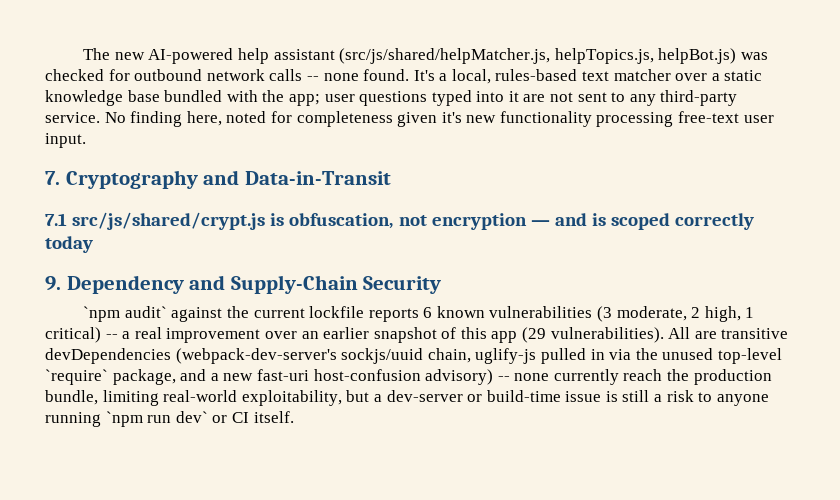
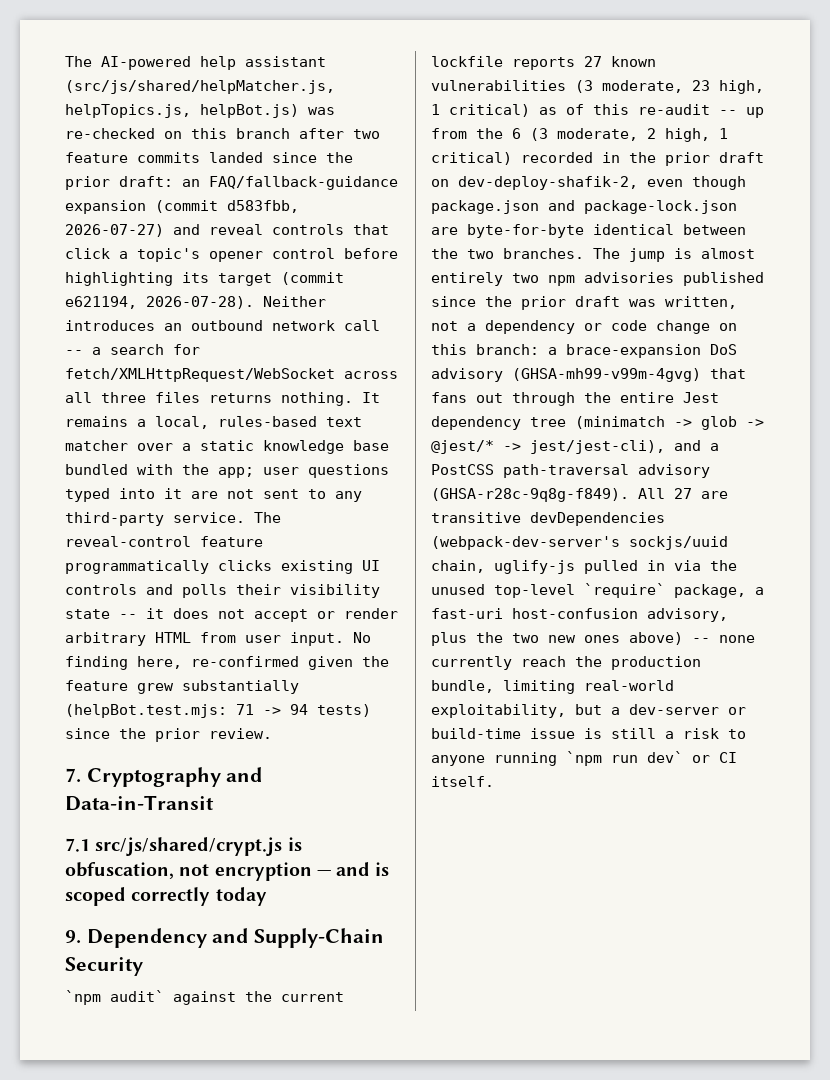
- The new AI-powered help assistant (src/js/shared/helpMatcher.js, helpTopics.js, helpBot.js) was checked for outbound network calls -- none found. It's a local, rules-based text matcher over a static knowledge base bundled with the app; user questions typed into it are not sent to any third-party service.
+ The AI-powered help assistant (src/js/shared/helpMatcher.js, helpTopics.js, helpBot.js) was re-checked on this branch after two feature commits landed since the prior draft: an FAQ/fallback-guidance expansion (commit d583fbb, 2026-07-27) and reveal controls that click a topic's opener control before highlighting its target (commit e621194, 2026-07-28). Neither introduces an outbound network call -- a search for fetch/XMLHttpRequest/WebSocket across all three files returns nothing. It remains a local, rules-based text matcher over a static knowledge base bundled with the app; user questions typed into it are not sent to any third-party service.
- No finding here, noted for completeness given it's new functionality processing free-text user input.
+ The reveal-control feature programmatically clicks existing UI controls and polls their visibility state -- it does not accept or render arbitrary HTML from user input. No finding here, re-confirmed given the feature grew substantially (helpBot.test.mjs: 71 -> 94 tests) since the prior review.
- `npm audit` against the current lockfile reports 6 known vulnerabilities (3 moderate, 2 high, 1 critical) -- a real improvement over an earlier snapshot of this app (29 vulnerabilities). All are transitive devDependencies (webpack-dev-server's sockjs/uuid chain, uglify-js pulled in via the unused top-level `require` package, and a new fast-uri host-confusion advisory) -- none currently reach the production bundle, limiting real-world exploitability, but a dev-server or build-time issue is still a risk to anyone running `npm run dev` or CI itself.
+ `npm audit` against the current lockfile reports 27 known vulnerabilities (3 moderate, 23 high, 1 critical) as of this re-audit -- up from the 6 (3 moderate, 2 high, 1 critical) recorded in the prior draft on dev-deploy-shafik-2, even though package.json and package-lock.json are byte-for-byte identical between the two branches. The jump is almost entirely two npm advisories published since the prior draft was written, not a dependency or code change on this branch: a brace-expansion DoS advisory (GHSA-mh99-v99m-4gvg) that fans out through the entire Jest dependency tree (minimatch -> glob -> @jest/* -> jest/jest-cli), and a PostCSS path-traversal advisory (GHSA-r28c-9q8g-f849). All 27 are transitive devDependencies (webpack-dev-server's sockjs/uuid chain, uglify-js pulled in via the unused top-level `require` package, a fast-uri host-confusion advisory, plus the two new ones above) -- none currently reach the production bundle, limiting real-world exploitability, but a dev-server or build-time issue is still a risk to anyone running `npm run dev` or CI itself.

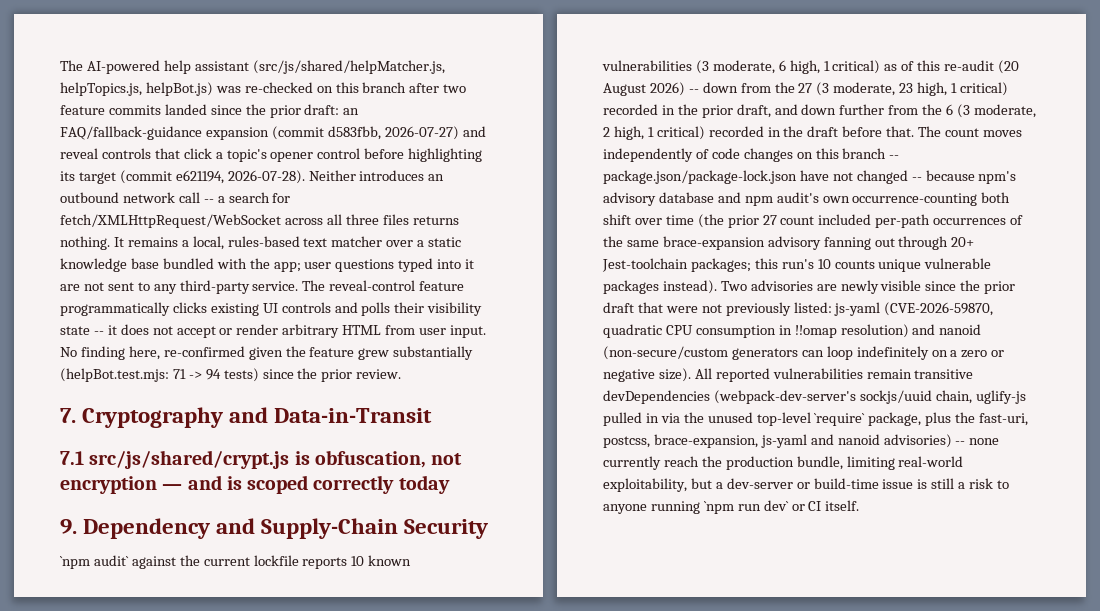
- `npm audit` against the current lockfile reports 27 known vulnerabilities (3 moderate, 23 high, 1 critical) as of this re-audit -- up from the 6 (3 moderate, 2 high, 1 critical) recorded in the prior draft on dev-deploy-shafik-2, even though package.json and package-lock.json are byte-for-byte identical between the two branches. The jump is almost entirely two npm advisories published since the prior draft was written, not a dependency or code change on this branch: a brace-expansion DoS advisory (GHSA-mh99-v99m-4gvg) that fans out through the entire Jest dependency tree (minimatch -> glob -> @jest/* -> jest/jest-cli), and a PostCSS path-traversal advisory (GHSA-r28c-9q8g-f849). All 27 are transitive devDependencies (webpack-dev-server's sockjs/uuid chain, uglify-js pulled in via the unused top-level `require` package, a fast-uri host-confusion advisory, plus the two new ones above) -- none currently reach the production bundle, limiting real-world exploitability, but a dev-server or build-time issue is still a risk to anyone running `npm run dev` or CI itself.
+ `npm audit` against the current lockfile reports 10 known vulnerabilities (3 moderate, 6 high, 1 critical) as of this re-audit (20 August 2026) -- down from the 27 (3 moderate, 23 high, 1 critical) recorded in the prior draft, and down further from the 6 (3 moderate, 2 high, 1 critical) recorded in the draft before that. The count moves independently of code changes on this branch -- package.json/package-lock.json have not changed -- because npm's advisory database and npm audit's own occurrence-counting both shift over time (the prior 27 count included per-path occurrences of the same brace-expansion advisory fanning out through 20+ Jest-toolchain packages; this run's 10 counts unique vulnerable packages instead). Two advisories are newly visible since the prior draft that were not previously listed: js-yaml (CVE-2026-59870, quadratic CPU consumption in !!omap resolution) and nanoid (non-secure/custom generators can loop indefinitely on a zero or negative size). All reported vulnerabilities remain transitive devDependencies (webpack-dev-server's sockjs/uuid chain, uglify-js pulled in via the unused top-level `require` package, plus the fast-uri, postcss, brace-expansion, js-yaml and nanoid advisories) -- none currently reach the production bundle, limiting real-world exploitability, but a dev-server or build-time issue is still a risk to anyone running `npm run dev` or CI itself.

